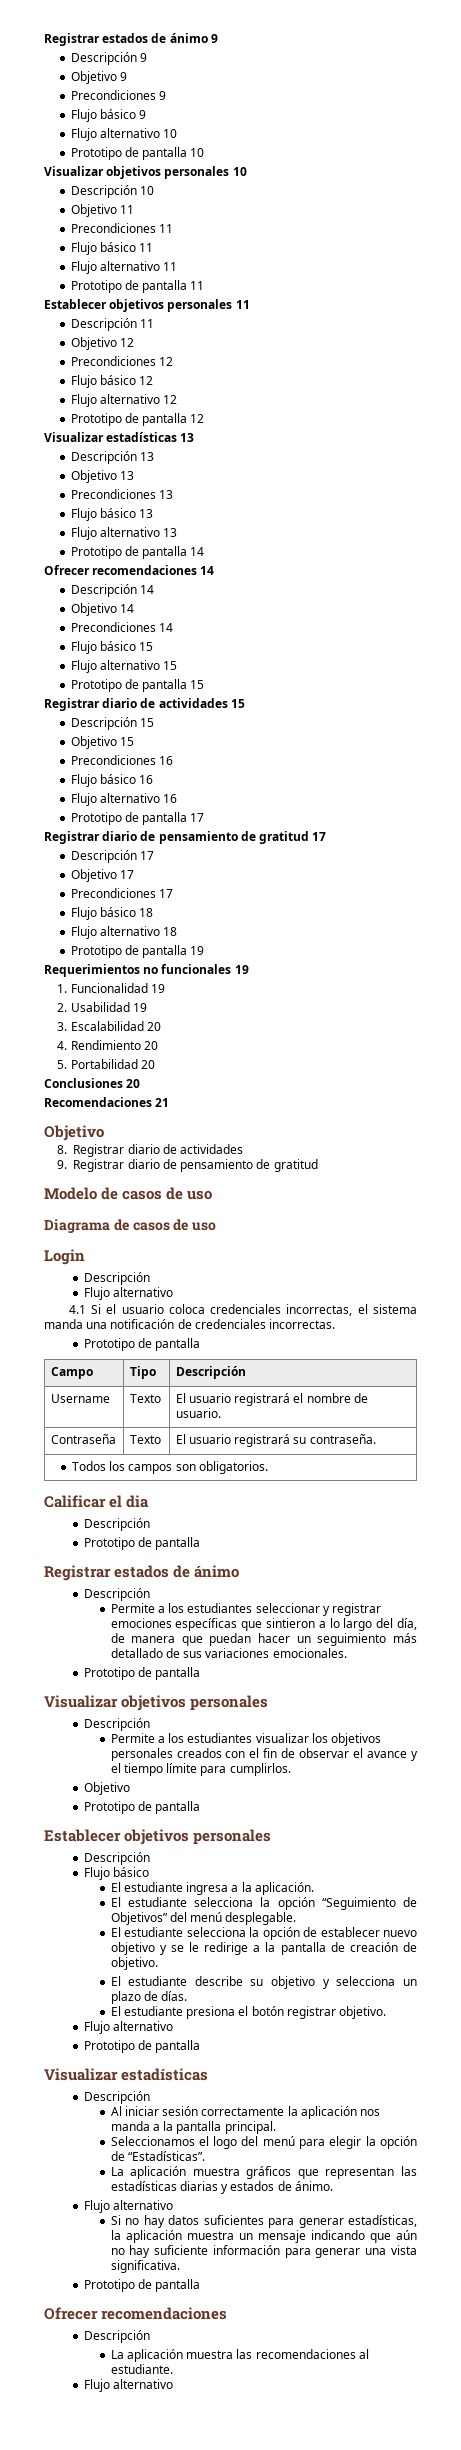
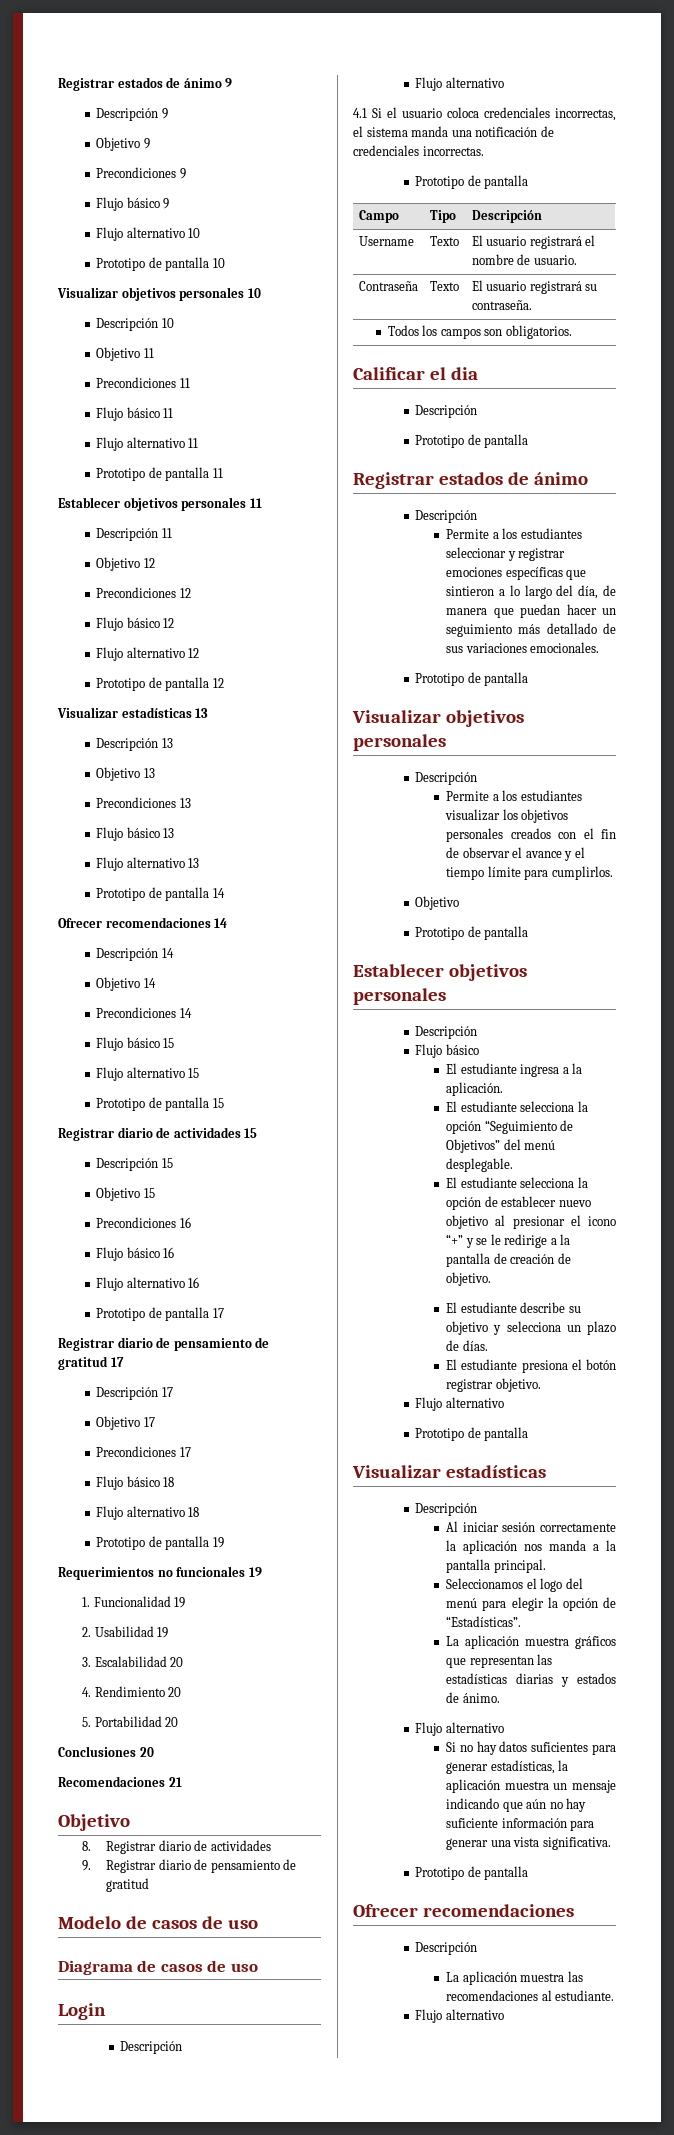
- El estudiante selecciona la opción de establecer nuevo objetivo y se le redirige a la pantalla de creación de objetivo.
+ El estudiante selecciona la opción de establecer nuevo objetivo al presionar el icono “+” y se le redirige a la pantalla de creación de objetivo.

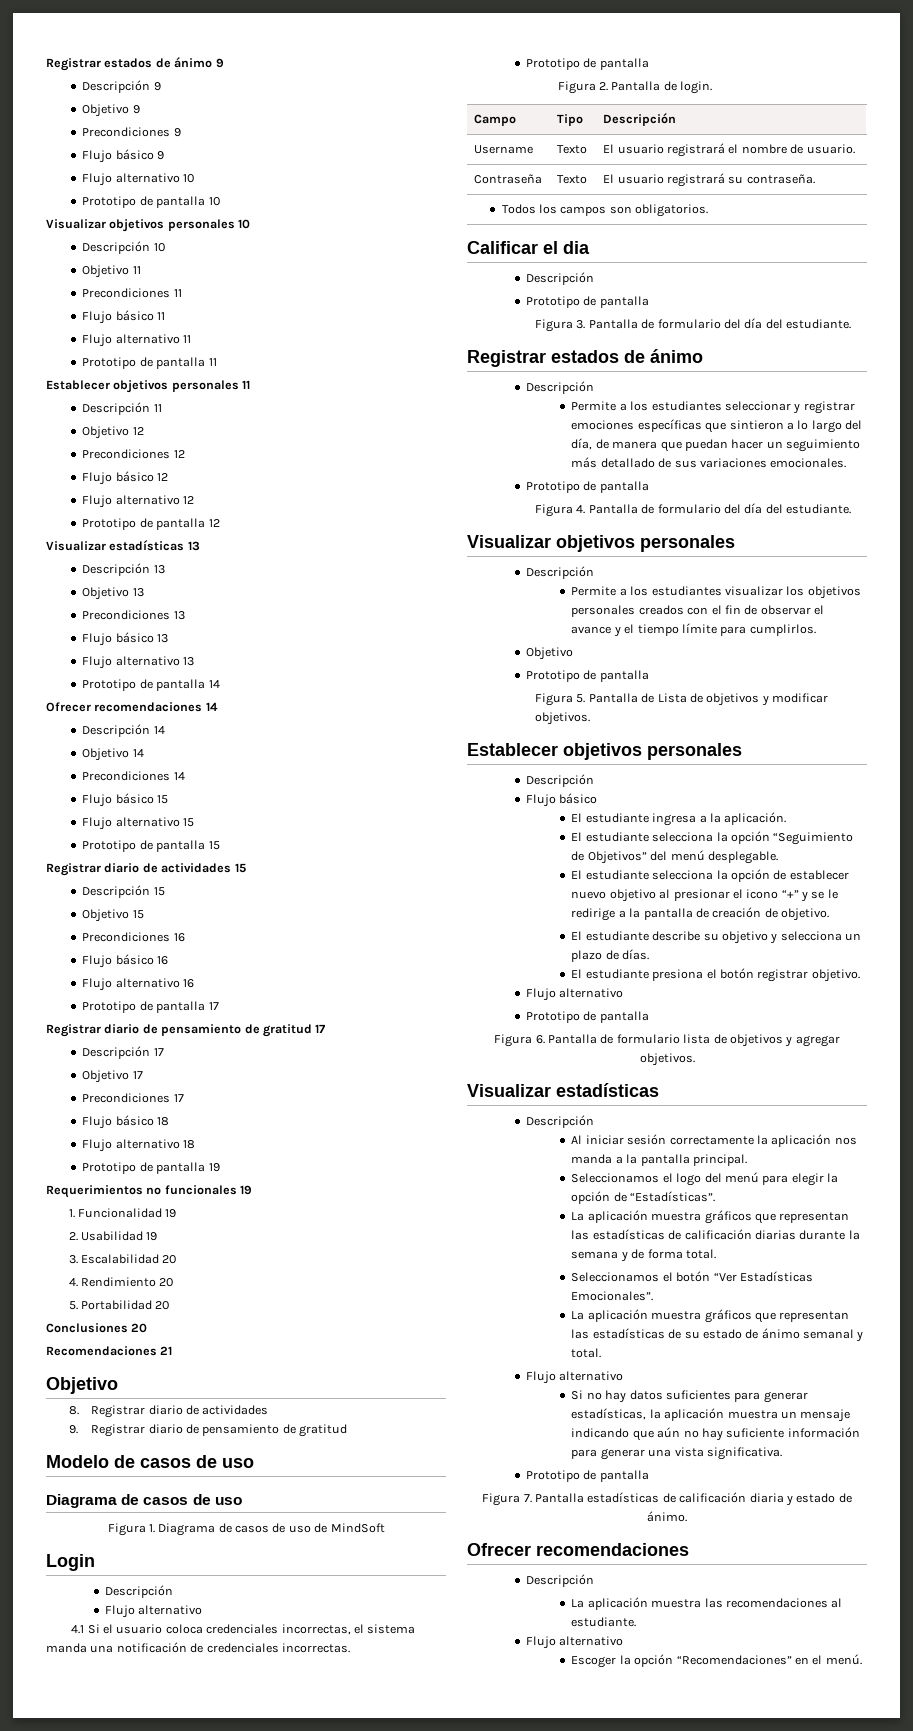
+ Figura 1. Diagrama de casos de uso de MindSoft
+ Figura 2. Pantalla de login.
+ Figura 3. Pantalla de formulario del día del estudiante.
+ Figura 4. Pantalla de formulario del día del estudiante.
+ Figura 5. Pantalla de Lista de objetivos y modificar objetivos.
+ Figura 6. Pantalla de formulario lista de objetivos y agregar objetivos.
- La aplicación muestra gráficos que representan las estadísticas diarias y estados de ánimo.
+ La aplicación muestra gráficos que representan las estadísticas de calificación diarias durante la semana y de forma total.
+ Seleccionamos el botón “Ver Estadísticas Emocionales”.
+ La aplicación muestra gráficos que representan las estadísticas de su estado de ánimo semanal y total.
+ Figura 7. Pantalla estadísticas de calificación diaria y estado de ánimo.
+ Escoger la opción “Recomendaciones” en el menú.

